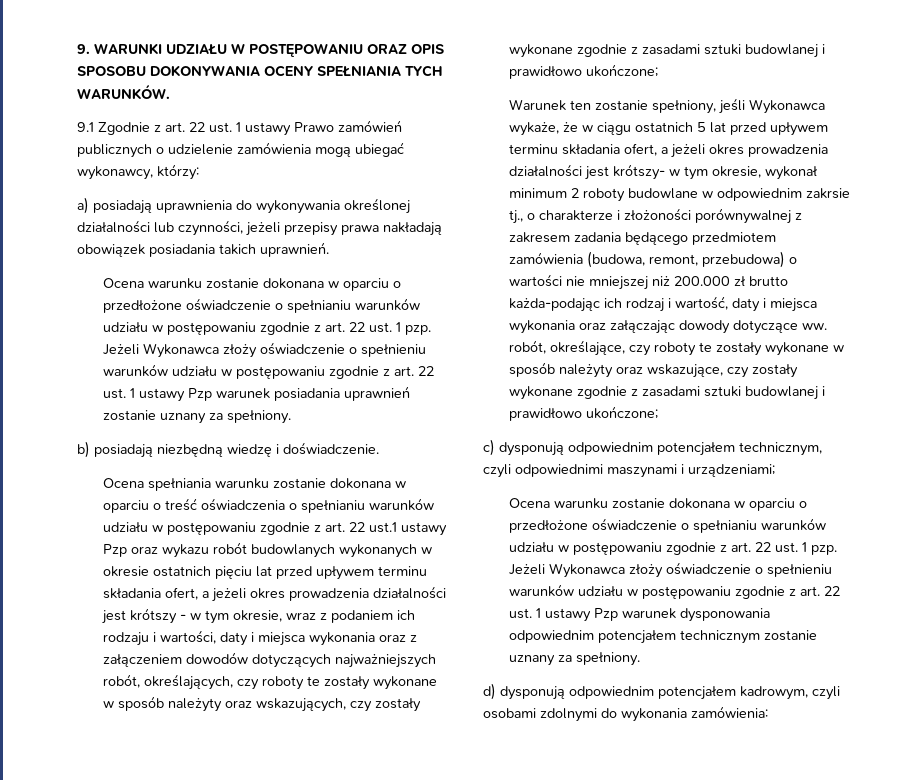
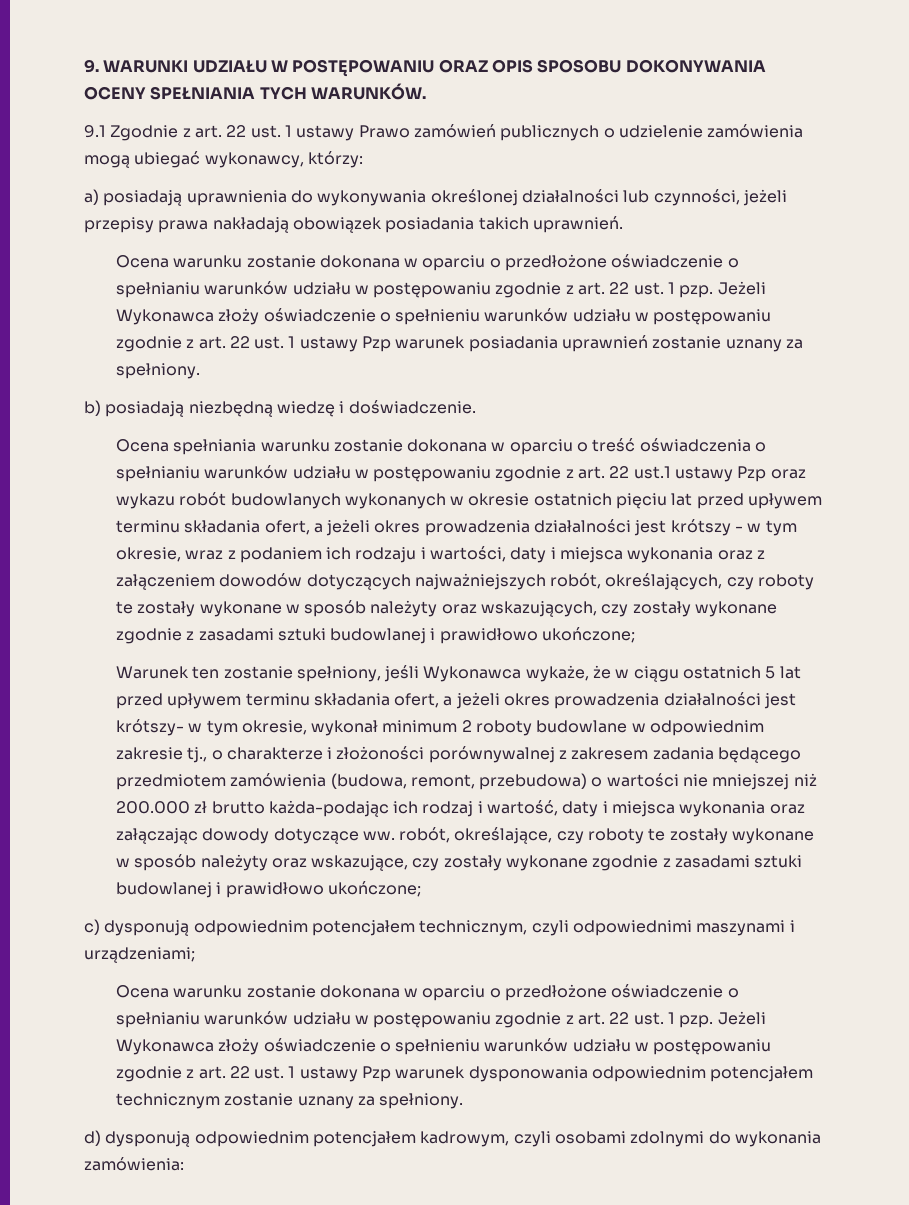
- Warunek ten zostanie spełniony, jeśli Wykonawca wykaże, że w ciągu ostatnich 5 lat przed upływem terminu składania ofert, a jeżeli okres prowadzenia działalności jest krótszy- w tym okresie, wykonał minimum 2 roboty budowlane w odpowiednim zakrsie tj., o charakterze i złożoności porównywalnej z zakresem zadania będącego przedmiotem zamówienia (budowa, remont, przebudowa) o wartości nie mniejszej niż 200.000 zł brutto każda-podając ich rodzaj i wartość, daty i miejsca wykonania oraz załączając dowody dotyczące ww. robót, określające, czy roboty te zostały wykonane w sposób należyty oraz wskazujące, czy zostały wykonane zgodnie z zasadami sztuki budowlanej i prawidłowo ukończone;
+ Warunek ten zostanie spełniony, jeśli Wykonawca wykaże, że w ciągu ostatnich 5 lat przed upływem terminu składania ofert, a jeżeli okres prowadzenia działalności jest krótszy- w tym okresie, wykonał minimum 2 roboty budowlane w odpowiednim zakresie tj., o charakterze i złożoności porównywalnej z zakresem zadania będącego przedmiotem zamówienia (budowa, remont, przebudowa) o wartości nie mniejszej niż 200.000 zł brutto każda-podając ich rodzaj i wartość, daty i miejsca wykonania oraz załączając dowody dotyczące ww. robót, określające, czy roboty te zostały wykonane w sposób należyty oraz wskazujące, czy zostały wykonane zgodnie z zasadami sztuki budowlanej i prawidłowo ukończone;

